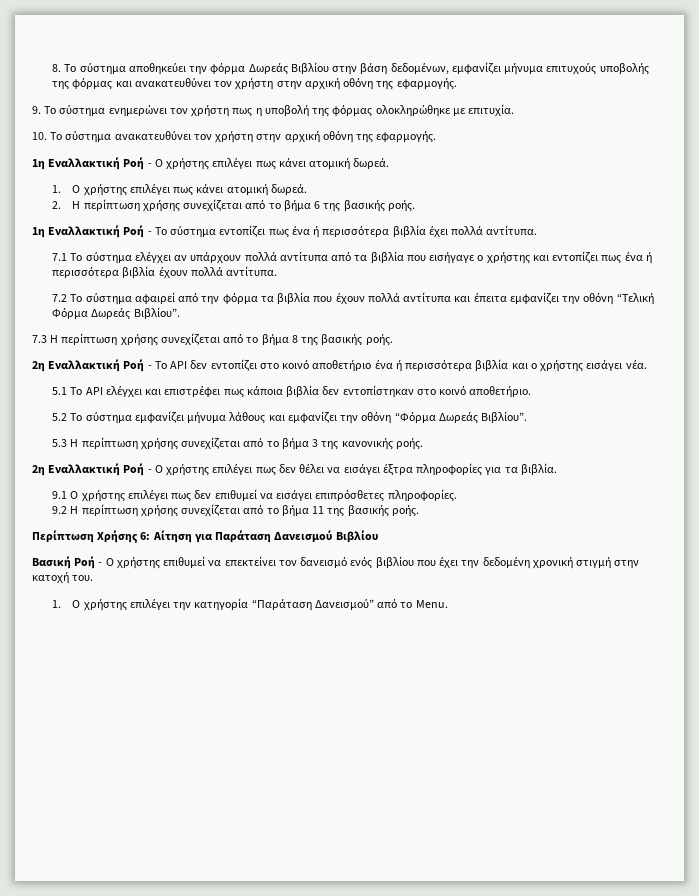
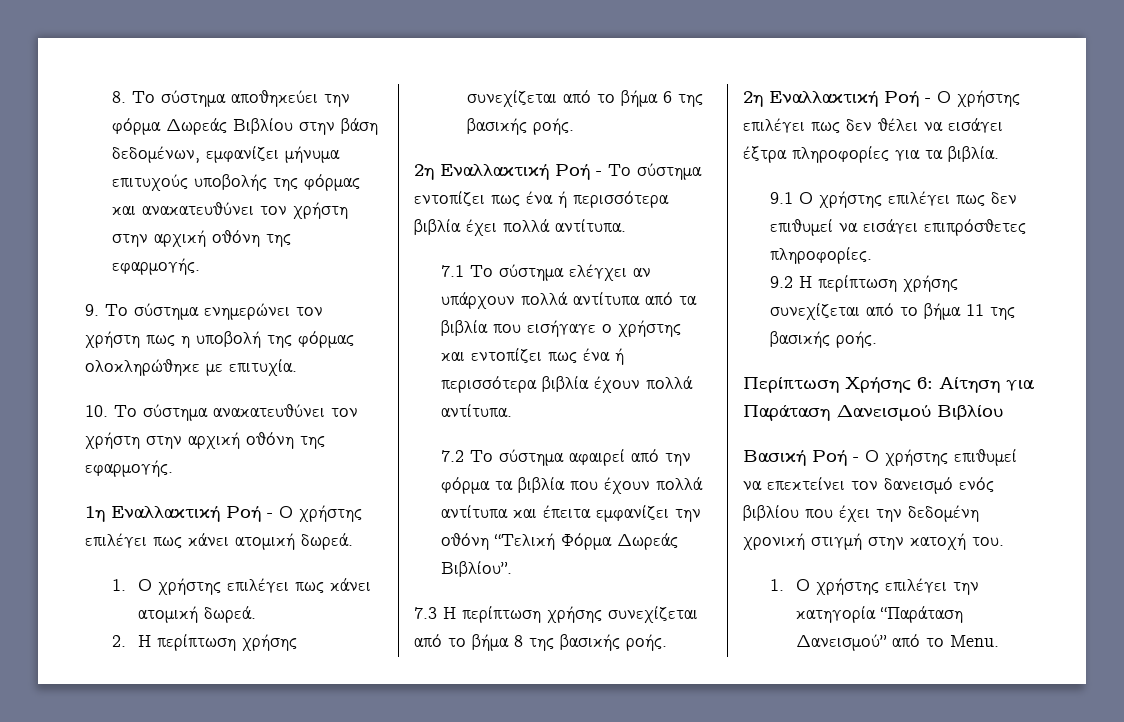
- 1η Εναλλακτική Ροή - Το σύστημα εντοπίζει πως ένα ή περισσότερα βιβλία έχει πολλά αντίτυπα.
+ 2η Εναλλακτική Ροή - Το σύστημα εντοπίζει πως ένα ή περισσότερα βιβλία έχει πολλά αντίτυπα.
- 2η Εναλλακτική Ροή - Το API δεν εντοπίζει στο κοινό αποθετήριο ένα ή περισσότερα βιβλία και ο χρήστης εισάγει νέα.
- 5.1 Το API ελέγχει και επιστρέφει πως κάποια βιβλία δεν εντοπίστηκαν στο κοινό αποθετήριο.
- 5.2 Το σύστημα εμφανίζει μήνυμα λάθους και εμφανίζει την οθόνη “Φόρμα Δωρεάς Βιβλίου”.
- 5.3 Η περίπτωση χρήσης συνεχίζεται από το βήμα 3 της κανονικής ροής.

